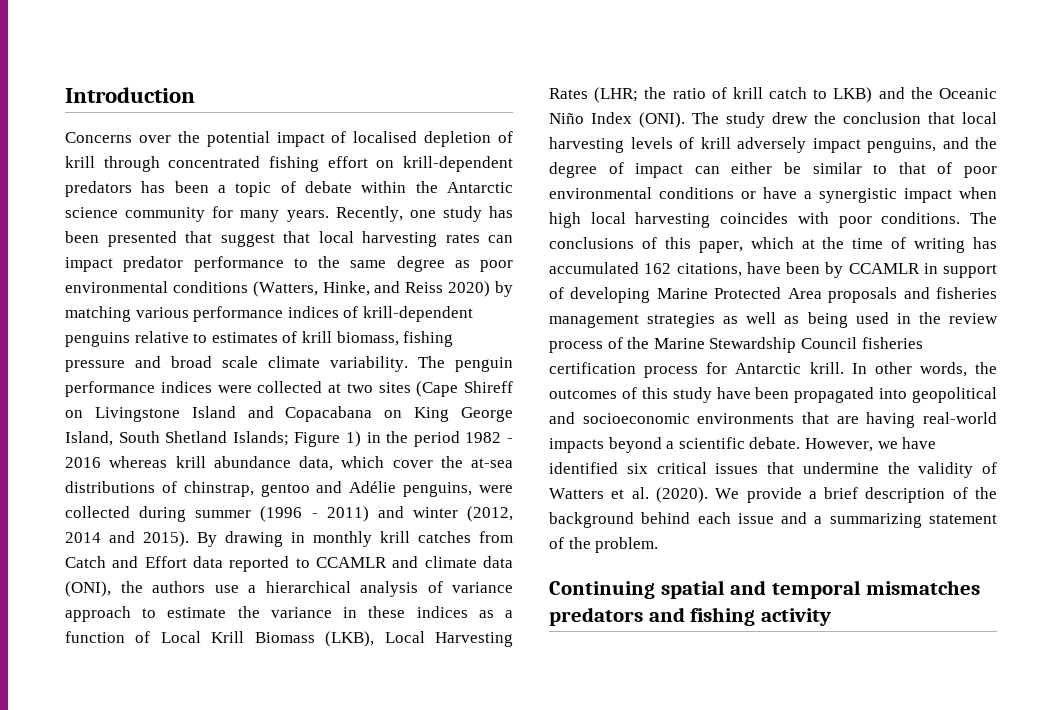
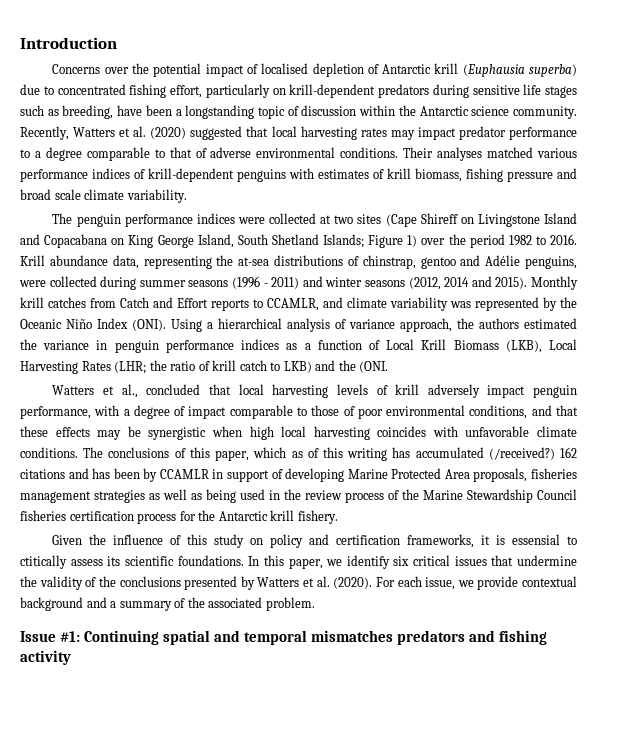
- Concerns over the potential impact of localised depletion of krill through concentrated fishing effort on krill-dependent predators has been a topic of debate within the Antarctic science community for many years. Recently, one study has been presented that suggest that local harvesting rates can impact predator performance to the same degree as poor environmental conditions (Watters, Hinke, and Reiss 2020) by matching various performance indices of krill-dependent penguins relative to estimates of krill biomass, fishing pressure and broad scale climate variability. The penguin performance indices were collected at two sites (Cape Shireff on Livingstone Island and Copacabana on King George Island, South Shetland Islands;
+ Concerns over the potential impact of localised depletion of Antarctic krill (Euphausia superba) due to concentrated fishing effort, particularly on krill-dependent predators during sensitive life stages such as breeding, have been a longstanding topic of discussion within the Antarctic science community. Recently, Watters et al. (2020) suggested that local harvesting rates may impact predator performance to a degree comparable to that of adverse environmental conditions. Their analyses matched various performance indices of krill-dependent penguins with estimates of krill biomass, fishing pressure and broad scale climate variability.
+ The penguin performance indices were collected at two sites (Cape Shireff on Livingstone Island and Copacabana on King George Island, South Shetland Islands;
- Figure 1) in the period 1982 - 2016 whereas krill abundance data, which cover the at-sea distributions of chinstrap, gentoo and Adélie penguins, were collected during summer (1996 - 2011) and winter (2012, 2014 and 2015).
+ Figure 1) over the period 1982 to 2016. Krill abundance data, representing the at-sea distributions of chinstrap, gentoo and Adélie penguins, were collected during summer seasons (1996 - 2011) and winter seasons (2012, 2014 and 2015).
- By drawing in monthly krill catches from Catch and Effort data reported to CCAMLR and climate data (ONI), the authors use a hierarchical analysis of variance approach to estimate the variance in these indices as a function of Local Krill Biomass (LKB), Local Harvesting Rates (LHR; the ratio of krill catch to LKB) and the Oceanic Niño Index (ONI). The study drew the conclusion that local harvesting levels of krill adversely impact penguins, and the degree of impact can either be similar to that of poor environmental conditions or have a synergistic impact when high local harvesting coincides with poor conditions.
+ Monthly krill catches from Catch and Effort reports to CCAMLR, and climate variability was represented by the Oceanic Niño Index (ONI). Using a hierarchical analysis of variance approach, the authors estimated the variance in penguin performance indices as a function of Local Krill Biomass (LKB), Local Harvesting Rates (LHR; the ratio of krill catch to LKB) and the (ONI.
+ Watters et al., concluded that local harvesting levels of krill adversely impact penguin performance, with a degree of impact comparable to those of poor environmental conditions, and that these effects may be synergistic when high local harvesting coincides with unfavorable climate conditions.
- The conclusions of this paper, which at the time of writing has accumulated 162 citations, have been by CCAMLR in support of developing Marine Protected Area proposals and fisheries management strategies as well as being used in the review process of the Marine Stewardship Council fisheries certification process for Antarctic krill. In other words, the outcomes of this study have been propagated into geopolitical and socioeconomic environments that are having real-world impacts beyond a scientific debate. However, we have identified six critical issues that undermine the validity of Watters et al. (2020). We provide a brief description of the background behind each issue and a summarizing statement of the problem.
+ The conclusions of this paper, which as of this writing has accumulated (/received?) 162 citations and has been by CCAMLR in support of developing Marine Protected Area proposals, fisheries management strategies as well as being used in the review process of the Marine Stewardship Council fisheries certification process for the Antarctic krill fishery.
+ Given the influence of this study on policy and certification frameworks, it is essensial to ctitically assess its scientific foundations. In this paper, we identify six critical issues that undermine the validity of the conclusions presented by Watters et al. (2020). For each issue, we provide contextual background and a summary of the associated problem.
- Continuing spatial and temporal mismatches predators and fishing activity
+ Issue #1: Continuing spatial and temporal mismatches predators and fishing activity

